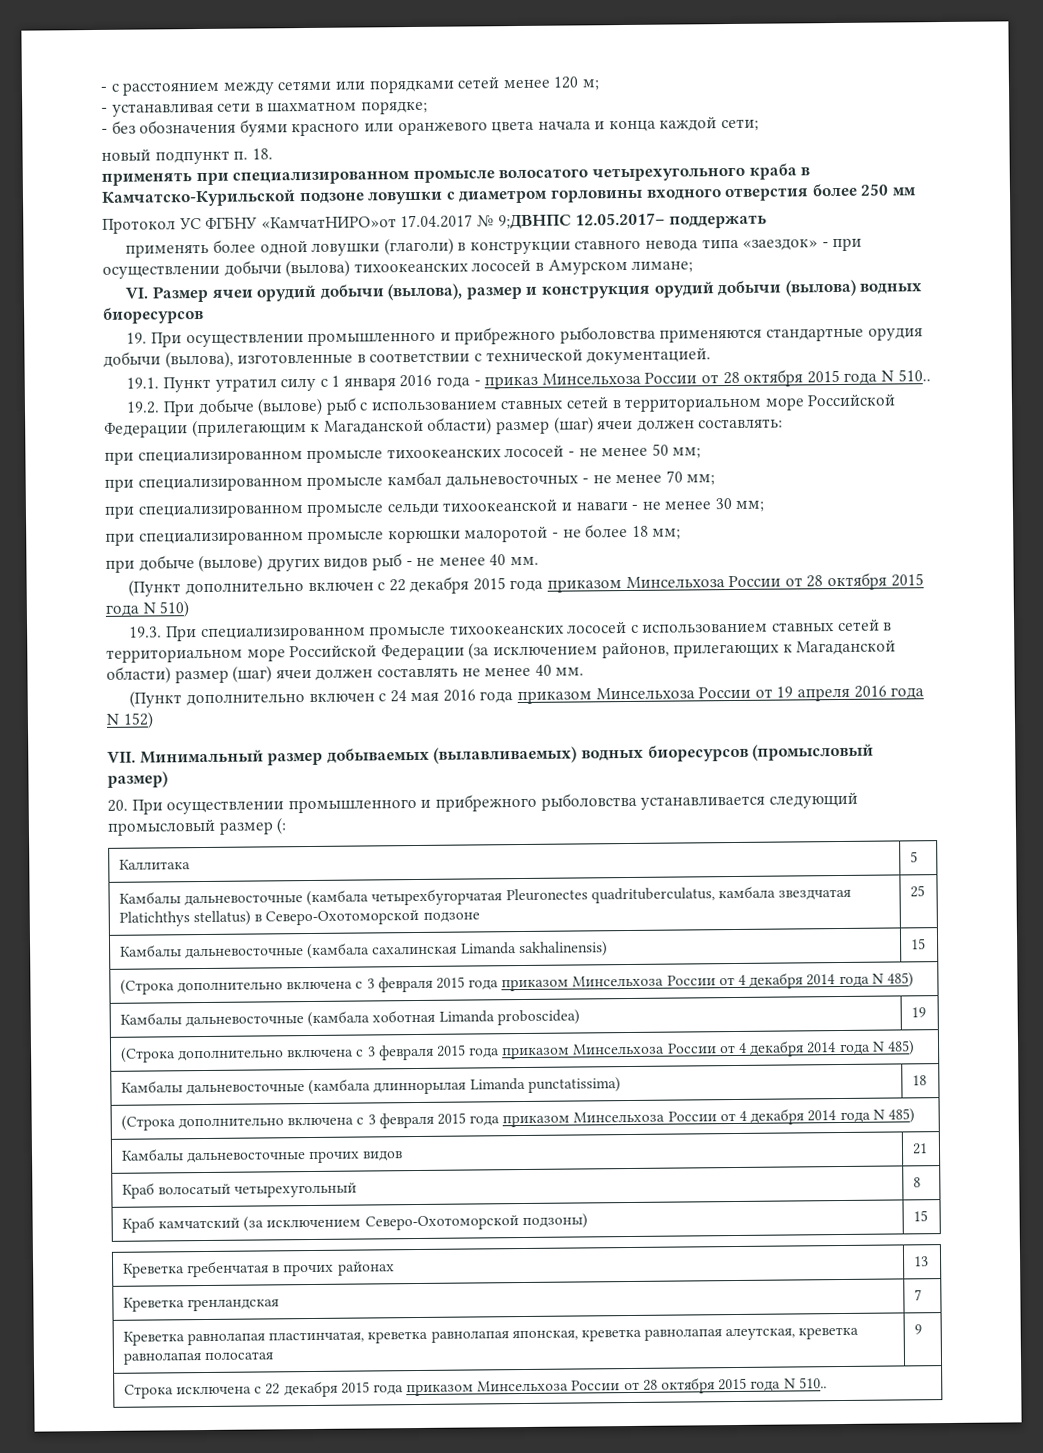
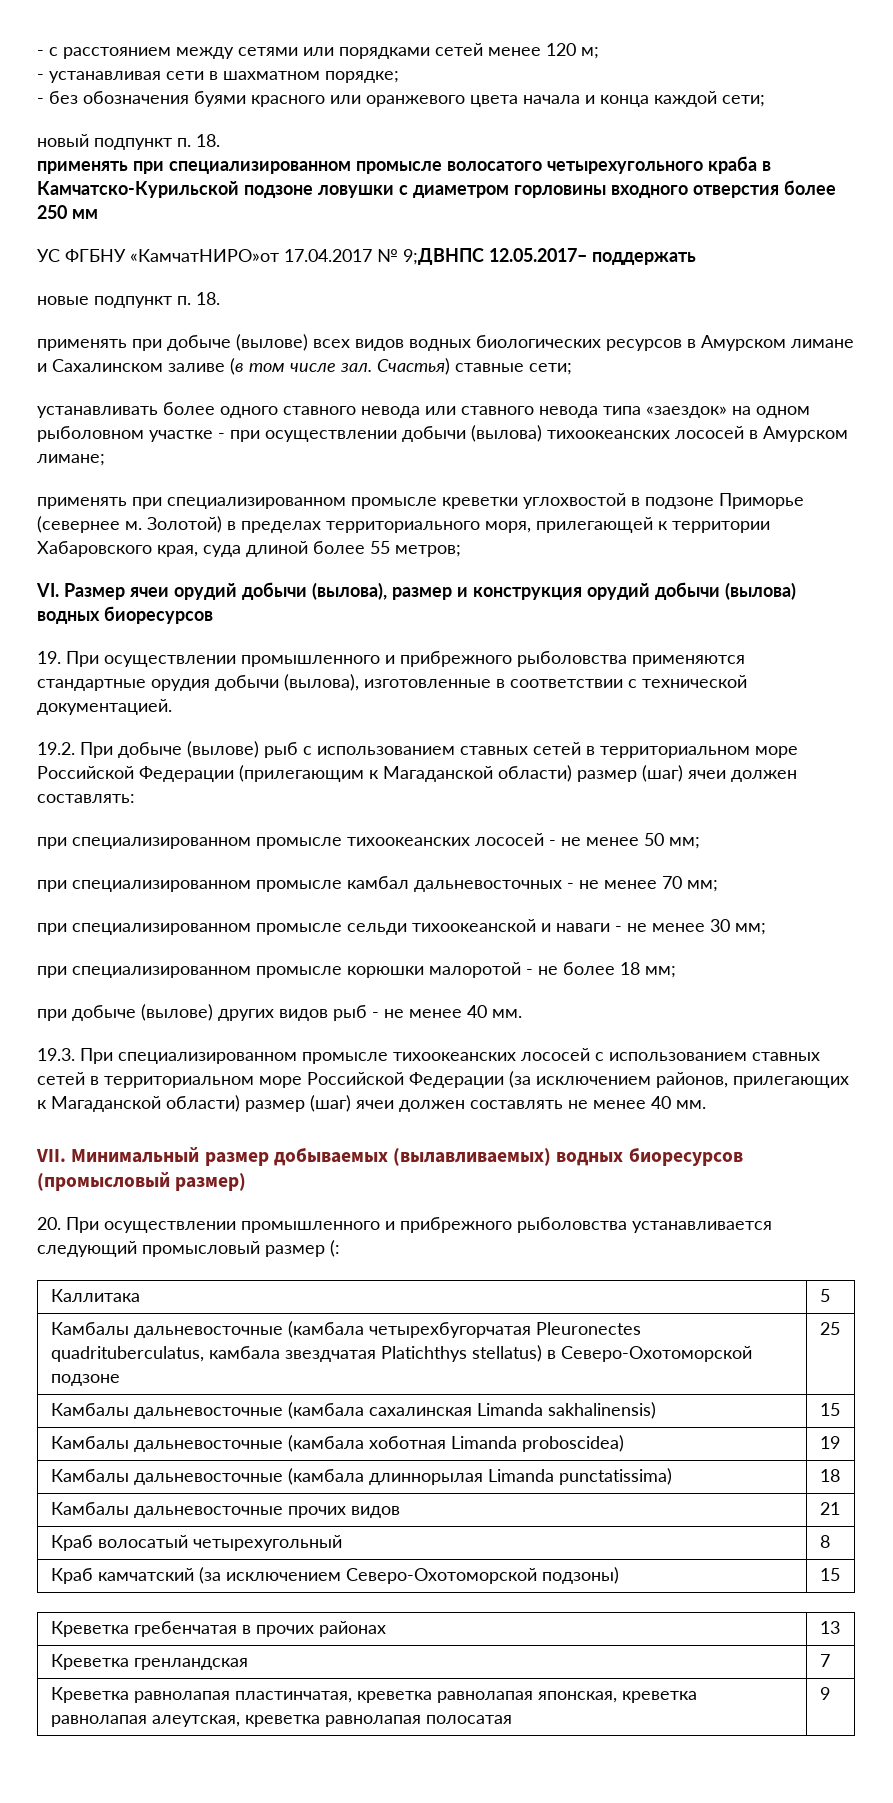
- Протокол УС ФГБНУ «КамчатНИРО»от 17.04.2017 № 9;ДВНПС 12.05.2017– поддержать
+ УС ФГБНУ «КамчатНИРО»от 17.04.2017 № 9;ДВНПС 12.05.2017– поддержать
- применять более одной ловушки (глаголи) в конструкции ставного невода типа «заездок» - при осуществлении добычи (вылова) тихоокеанских лососей в Амурском лимане;
+ новые подпункт п. 18.
+ применять при добыче (вылове) всех видов водных биологических ресурсов в Амурском лимане и Сахалинском заливе (в том числе зал. Счастья) ставные сети;
+ устанавливать более одного ставного невода или ставного невода типа «заездок» на одном рыболовном участке - при осуществлении добычи (вылова) тихоокеанских лососей в Амурском лимане;
+ применять при специализированном промысле креветки углохвостой в подзоне Приморье (севернее м. Золотой) в пределах территориального моря, прилегающей к территории Хабаровского края, суда длиной более 55 метров;
- 19.1. Пункт утратил силу с 1 января 2016 года - приказ Минсельхоза России от 28 октября 2015 года N 510..
- (Пункт дополнительно включен с 22 декабря 2015 года приказом Минсельхоза России от 28 октября 2015 года N 510)
- (Пункт дополнительно включен с 24 мая 2016 года приказом Минсельхоза России от 19 апреля 2016 года N 152)
  Камбалы дальневосточные (камбала сахалинская Limanda sakhalinensis) | 15
- (Строка дополнительно включена с 3 февраля 2015 года приказом Минсельхоза России от 4 декабря 2014 года N 485)
  Камбалы дальневосточные (камбала хоботная Limanda proboscidea) | 19
- (Строка дополнительно включена с 3 февраля 2015 года приказом Минсельхоза России от 4 декабря 2014 года N 485)
  Камбалы дальневосточные (камбала длиннорылая Limanda punctatissima) | 18
- (Строка дополнительно включена с 3 февраля 2015 года приказом Минсельхоза России от 4 декабря 2014 года N 485)
- Строка исключена с 22 декабря 2015 года приказом Минсельхоза России от 28 октября 2015 года N 510..

